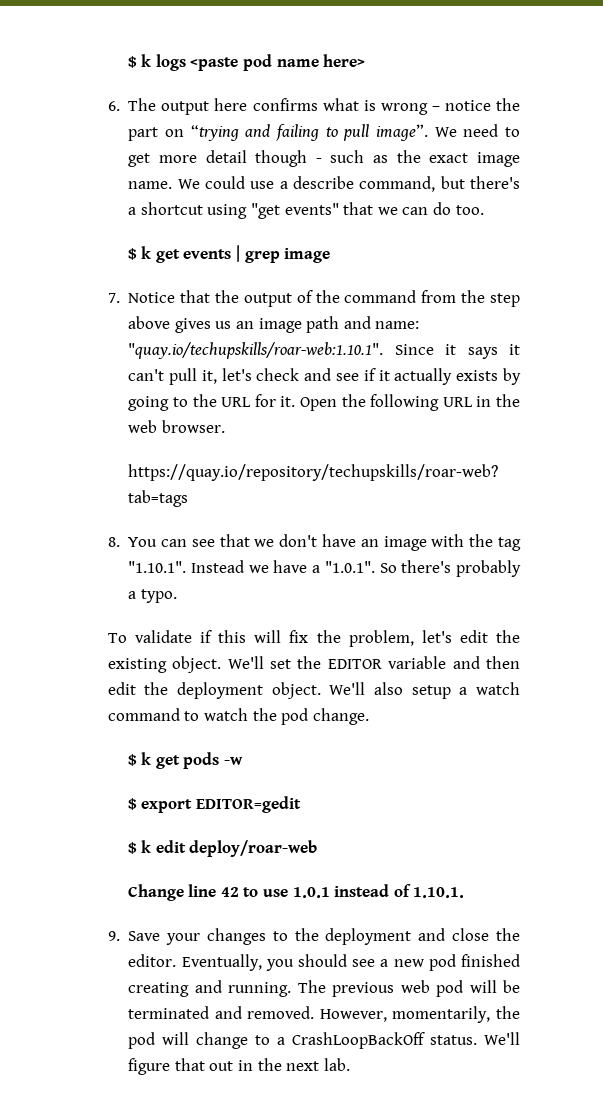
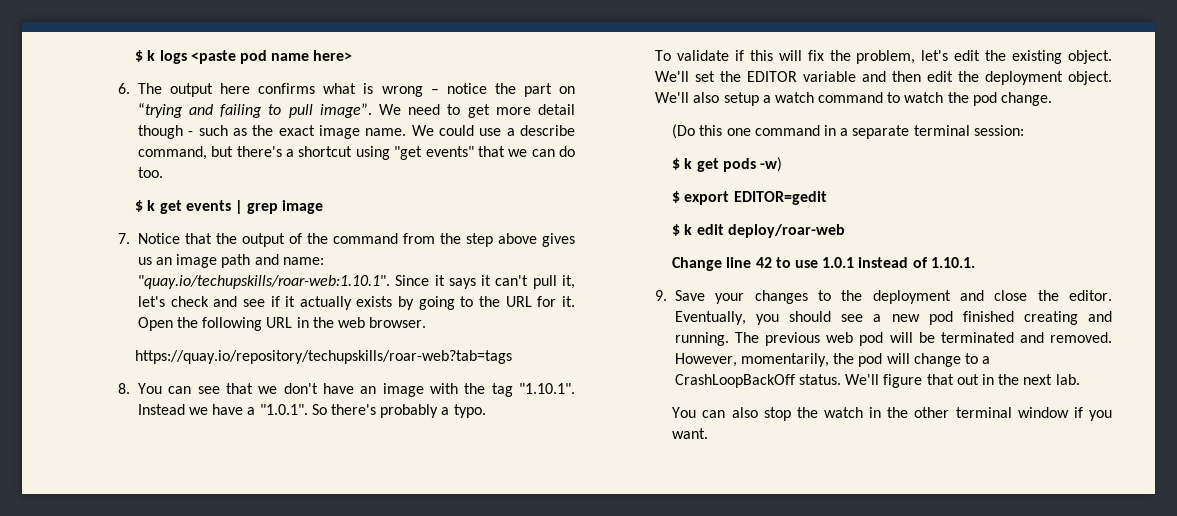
+ (Do this one command in a separate terminal session:
- $ k get pods -w
+ $ k get pods -w)
+ You can also stop the watch in the other terminal window if you want.

